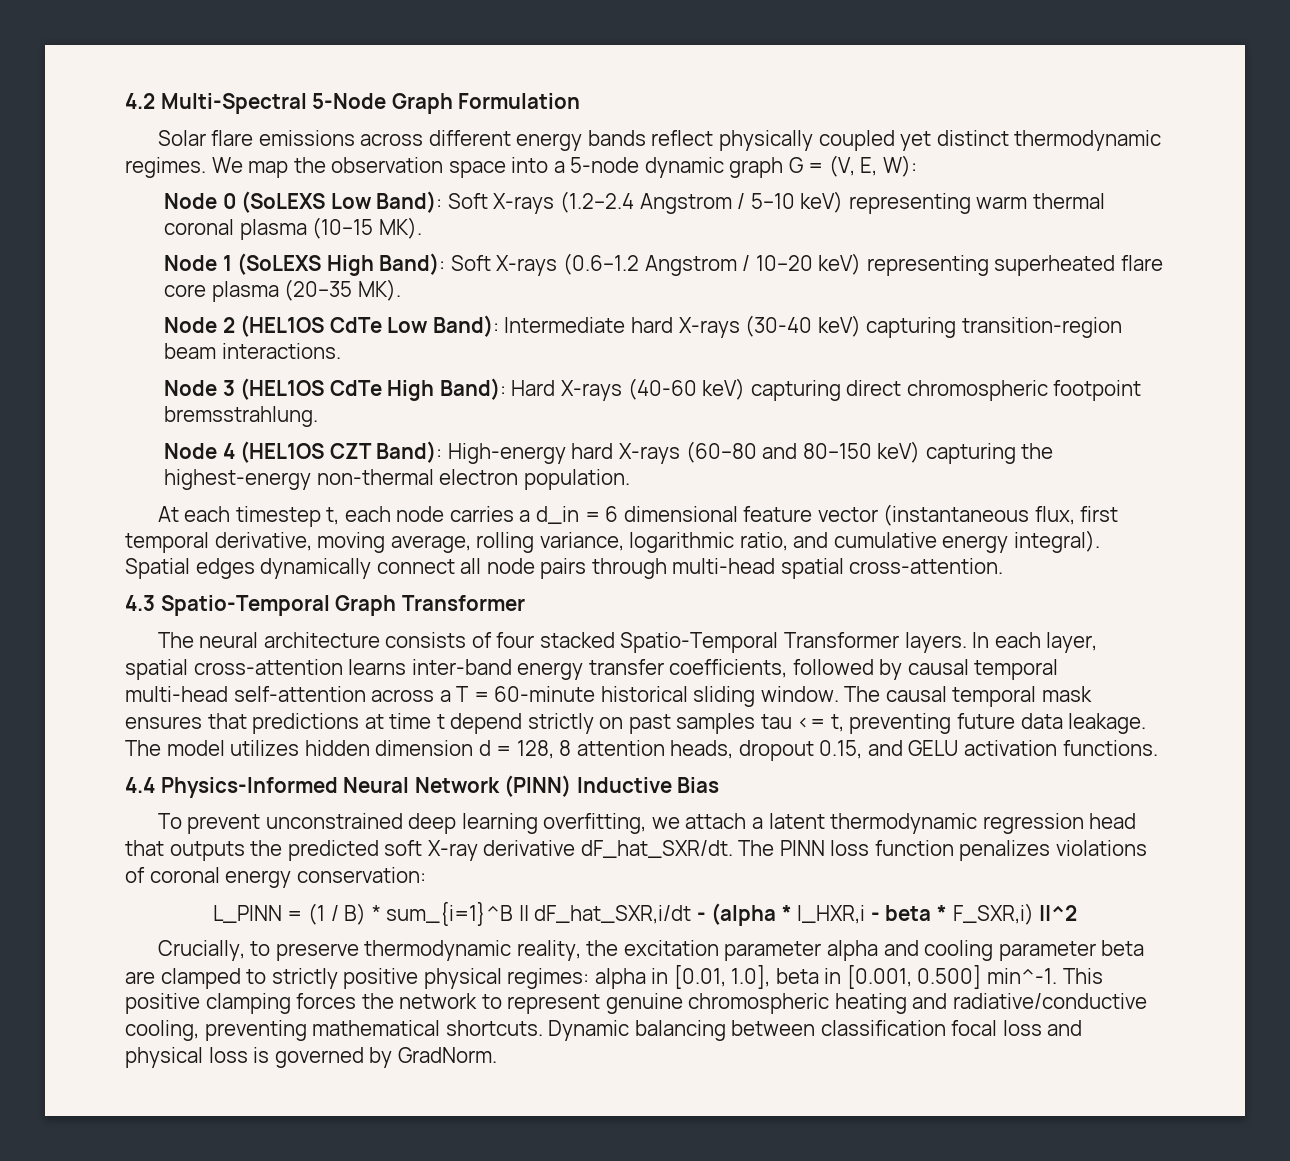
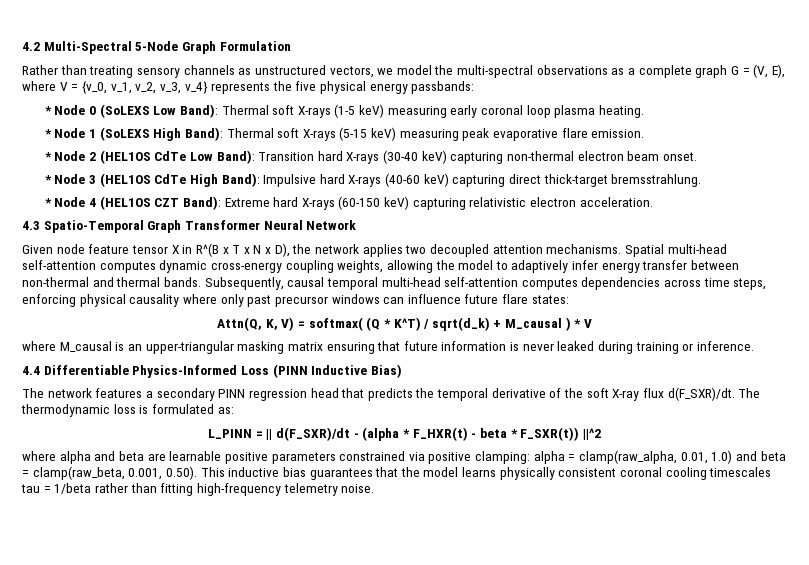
- Solar flare emissions across different energy bands reflect physically coupled yet distinct thermodynamic regimes. We map the observation space into a 5-node dynamic graph G = (V, E, W):
- Node 0 (SoLEXS Low Band): Soft X-rays (1.2–2.4 Angstrom / 5–10 keV) representing warm thermal coronal plasma (10–15 MK).
- Node 1 (SoLEXS High Band): Soft X-rays (0.6–1.2 Angstrom / 10–20 keV) representing superheated flare core plasma (20–35 MK).
- Node 2 (HEL1OS CdTe Low Band): Intermediate hard X-rays (30-40 keV) capturing transition-region beam interactions.
- Node 3 (HEL1OS CdTe High Band): Hard X-rays (40-60 keV) capturing direct chromospheric footpoint bremsstrahlung.
+ Rather than treating sensory channels as unstructured vectors, we model the multi-spectral observations as a complete graph G = (V, E), where V = {v_0, v_1, v_2, v_3, v_4} represents the five physical energy passbands:
+ * Node 0 (SoLEXS Low Band): Thermal soft X-rays (1-5 keV) measuring early coronal loop plasma heating.
+ * Node 1 (SoLEXS High Band): Thermal soft X-rays (5-15 keV) measuring peak evaporative flare emission.
+ * Node 2 (HEL1OS CdTe Low Band): Transition hard X-rays (30-40 keV) capturing non-thermal electron beam onset.
+ * Node 3 (HEL1OS CdTe High Band): Impulsive hard X-rays (40-60 keV) capturing direct thick-target bremsstrahlung.
- Node 4 (HEL1OS CZT Band): High-energy hard X-rays (60–80 and 80–150 keV) capturing the highest-energy non-thermal electron population.
- At each timestep t, each node carries a d_in = 6 dimensional feature vector (instantaneous flux, first temporal derivative, moving average, rolling variance, logarithmic ratio, and cumulative energy integral). Spatial edges dynamically connect all node pairs through multi-head spatial cross-attention.
- 4.3 Spatio-Temporal Graph Transformer
- The neural architecture consists of four stacked Spatio-Temporal Transformer layers. In each layer, spatial cross-attention learns inter-band energy transfer coefficients, followed by causal temporal multi-head self-attention across a T = 60-minute historical sliding window. The causal temporal mask ensures that predictions at time t depend strictly on past samples tau <= t, preventing future data leakage. The model utilizes hidden dimension d = 128, 8 attention heads, dropout 0.15, and GELU activation functions.
- 4.4 Physics-Informed Neural Network (PINN) Inductive Bias
- To prevent unconstrained deep learning overfitting, we attach a latent thermodynamic regression head that outputs the predicted soft X-ray derivative dF_hat_SXR/dt. The PINN loss function penalizes violations of coronal energy conservation:
- L_PINN = (1 / B) * sum_{i=1}^B || dF_hat_SXR,i/dt - (alpha * I_HXR,i - beta * F_SXR,i) ||^2
+ * Node 4 (HEL1OS CZT Band): Extreme hard X-rays (60-150 keV) capturing relativistic electron acceleration.
+ 4.3 Spatio-Temporal Graph Transformer Neural Network
+ Given node feature tensor X in R^(B x T x N x D), the network applies two decoupled attention mechanisms. Spatial multi-head self-attention computes dynamic cross-energy coupling weights, allowing the model to adaptively infer energy transfer between non-thermal and thermal bands. Subsequently, causal temporal multi-head self-attention computes dependencies across time steps, enforcing physical causality where only past precursor windows can influence future flare states:
+ Attn(Q, K, V) = softmax( (Q * K^T) / sqrt(d_k) + M_causal ) * V
+ where M_causal is an upper-triangular masking matrix ensuring that future information is never leaked during training or inference.
+ 4.4 Differentiable Physics-Informed Loss (PINN Inductive Bias)
+ The network features a secondary PINN regression head that predicts the temporal derivative of the soft X-ray flux d(F_SXR)/dt. The thermodynamic loss is formulated as:
+ L_PINN = || d(F_SXR)/dt - (alpha * F_HXR(t) - beta * F_SXR(t)) ||^2
- Crucially, to preserve thermodynamic reality, the excitation parameter alpha and cooling parameter beta are clamped to strictly positive physical regimes: alpha in [0.01, 1.0], beta in [0.001, 0.500] min^-1. This positive clamping forces the network to represent genuine chromospheric heating and radiative/conductive cooling, preventing mathematical shortcuts. Dynamic balancing between classification focal loss and physical loss is governed by GradNorm.
+ where alpha and beta are learnable positive parameters constrained via positive clamping: alpha = clamp(raw_alpha, 0.01, 1.0) and beta = clamp(raw_beta, 0.001, 0.50). This inductive bias guarantees that the model learns physically consistent coronal cooling timescales tau = 1/beta rather than fitting high-frequency telemetry noise.

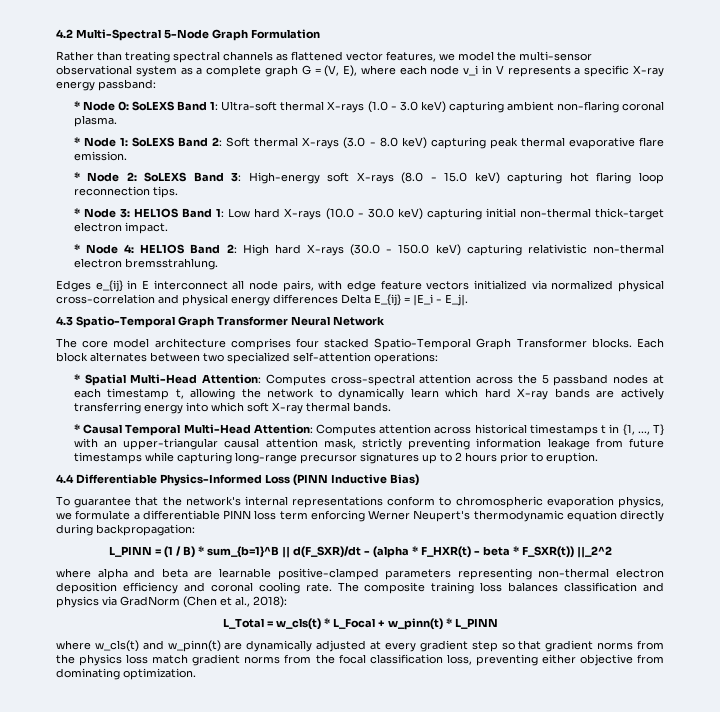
- Rather than treating sensory channels as unstructured vectors, we model the multi-spectral observations as a complete graph G = (V, E), where V = {v_0, v_1, v_2, v_3, v_4} represents the five physical energy passbands:
- * Node 0 (SoLEXS Low Band): Thermal soft X-rays (1-5 keV) measuring early coronal loop plasma heating.
- * Node 1 (SoLEXS High Band): Thermal soft X-rays (5-15 keV) measuring peak evaporative flare emission.
+ Rather than treating spectral channels as flattened vector features, we model the multi-sensor observational system as a complete graph G = (V, E), where each node v_i in V represents a specific X-ray energy passband:
+ * Node 0: SoLEXS Band 1: Ultra-soft thermal X-rays (1.0 - 3.0 keV) capturing ambient non-flaring coronal plasma.
+ * Node 1: SoLEXS Band 2: Soft thermal X-rays (3.0 - 8.0 keV) capturing peak thermal evaporative flare emission.
- * Node 2 (HEL1OS CdTe Low Band): Transition hard X-rays (30-40 keV) capturing non-thermal electron beam onset.
- * Node 3 (HEL1OS CdTe High Band): Impulsive hard X-rays (40-60 keV) capturing direct thick-target bremsstrahlung.
- * Node 4 (HEL1OS CZT Band): Extreme hard X-rays (60-150 keV) capturing relativistic electron acceleration.
+ * Node 2: SoLEXS Band 3: High-energy soft X-rays (8.0 - 15.0 keV) capturing hot flaring loop reconnection tips.
+ * Node 3: HEL1OS Band 1: Low hard X-rays (10.0 - 30.0 keV) capturing initial non-thermal thick-target electron impact.
+ * Node 4: HEL1OS Band 2: High hard X-rays (30.0 - 150.0 keV) capturing relativistic non-thermal electron bremsstrahlung.
+ Edges e_{ij} in E interconnect all node pairs, with edge feature vectors initialized via normalized physical cross-correlation and physical energy differences Delta E_{ij} = |E_i - E_j|.
- Given node feature tensor X in R^(B x T x N x D), the network applies two decoupled attention mechanisms. Spatial multi-head self-attention computes dynamic cross-energy coupling weights, allowing the model to adaptively infer energy transfer between non-thermal and thermal bands. Subsequently, causal temporal multi-head self-attention computes dependencies across time steps, enforcing physical causality where only past precursor windows can influence future flare states:
- Attn(Q, K, V) = softmax( (Q * K^T) / sqrt(d_k) + M_causal ) * V
- where M_causal is an upper-triangular masking matrix ensuring that future information is never leaked during training or inference.
+ The core model architecture comprises four stacked Spatio-Temporal Graph Transformer blocks. Each block alternates between two specialized self-attention operations:
+ * Spatial Multi-Head Attention: Computes cross-spectral attention across the 5 passband nodes at each timestamp t, allowing the network to dynamically learn which hard X-ray bands are actively transferring energy into which soft X-ray thermal bands.
+ * Causal Temporal Multi-Head Attention: Computes attention across historical timestamps t in {1, ..., T} with an upper-triangular causal attention mask, strictly preventing information leakage from future timestamps while capturing long-range precursor signatures up to 2 hours prior to eruption.
- The network features a secondary PINN regression head that predicts the temporal derivative of the soft X-ray flux d(F_SXR)/dt. The thermodynamic loss is formulated as:
- L_PINN = || d(F_SXR)/dt - (alpha * F_HXR(t) - beta * F_SXR(t)) ||^2
+ To guarantee that the network's internal representations conform to chromospheric evaporation physics, we formulate a differentiable PINN loss term enforcing Werner Neupert's thermodynamic equation directly during backpropagation:
+ L_PINN = (1 / B) * sum_{b=1}^B || d(F_SXR)/dt - (alpha * F_HXR(t) - beta * F_SXR(t)) ||_2^2
- where alpha and beta are learnable positive parameters constrained via positive clamping: alpha = clamp(raw_alpha, 0.01, 1.0) and beta = clamp(raw_beta, 0.001, 0.50). This inductive bias guarantees that the model learns physically consistent coronal cooling timescales tau = 1/beta rather than fitting high-frequency telemetry noise.
+ where alpha and beta are learnable positive-clamped parameters representing non-thermal electron deposition efficiency and coronal cooling rate. The composite training loss balances classification and physics via GradNorm (Chen et al., 2018):
+ L_Total = w_cls(t) * L_Focal + w_pinn(t) * L_PINN
+ where w_cls(t) and w_pinn(t) are dynamically adjusted at every gradient step so that gradient norms from the physics loss match gradient norms from the focal classification loss, preventing either objective from dominating optimization.

